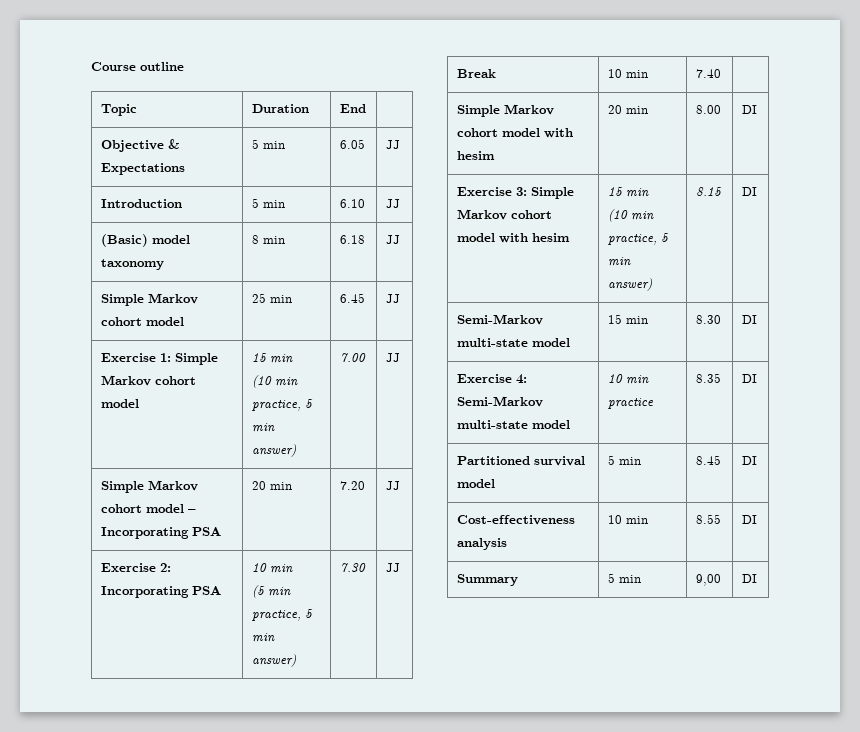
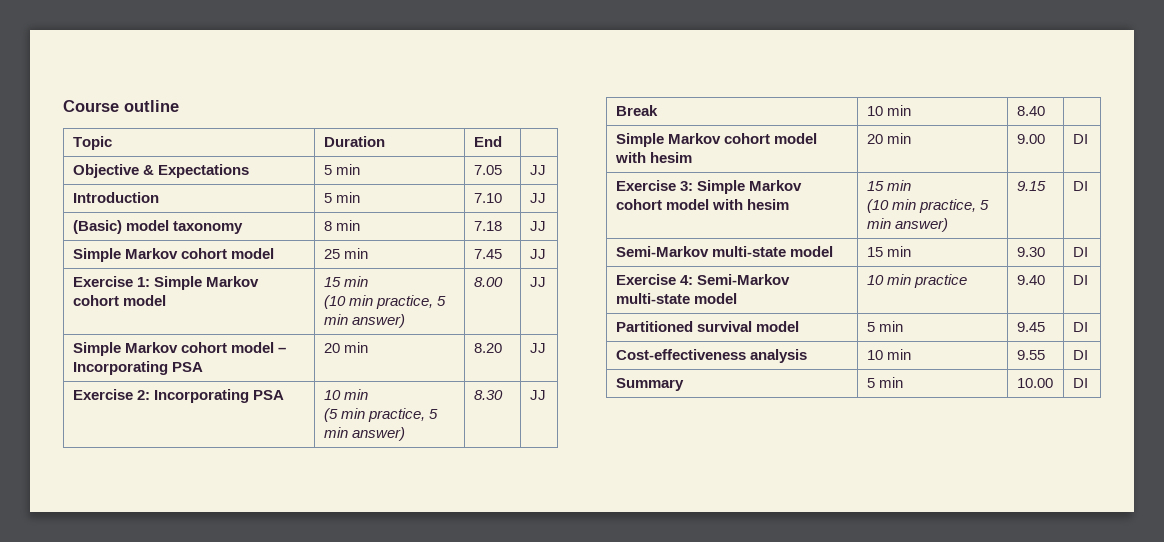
- Objective & Expectations | 5 min | 6.05 | JJ
+ Objective & Expectations | 5 min | 7.05 | JJ
- Introduction | 5 min | 6.10 | JJ
+ Introduction | 5 min | 7.10 | JJ
- (Basic) model taxonomy | 8 min | 6.18 | JJ
+ (Basic) model taxonomy | 8 min | 7.18 | JJ
- Simple Markov cohort model | 25 min | 6.45 | JJ
+ Simple Markov cohort model | 25 min | 7.45 | JJ
  Exercise 1: Simple Markov cohort model | 15 min
- (10 min practice, 5 min answer) | 7.00 | JJ
+ (10 min practice, 5 min answer) | 8.00 | JJ
- Simple Markov cohort model – Incorporating PSA | 20 min | 7.20 | JJ
+ Simple Markov cohort model – Incorporating PSA | 20 min | 8.20 | JJ
  Exercise 2: Incorporating PSA | 10 min
- (5 min practice, 5 min answer) | 7.30 | JJ
+ (5 min practice, 5 min answer) | 8.30 | JJ
- Break | 10 min | 7.40 |
+ Break | 10 min | 8.40 |
- Simple Markov cohort model with hesim | 20 min | 8.00 | DI
+ Simple Markov cohort model with hesim | 20 min | 9.00 | DI
  Exercise 3: Simple Markov cohort model with hesim | 15 min
- (10 min practice, 5 min answer) | 8.15 | DI
+ (10 min practice, 5 min answer) | 9.15 | DI
- Semi-Markov multi-state model | 15 min | 8.30 | DI
+ Semi-Markov multi-state model | 15 min | 9.30 | DI
- Exercise 4: Semi-Markov multi-state model | 10 min practice | 8.35 | DI
+ Exercise 4: Semi-Markov multi-state model | 10 min practice | 9.40 | DI
- Partitioned survival model | 5 min | 8.45 | DI
+ Partitioned survival model | 5 min | 9.45 | DI
- Cost-effectiveness analysis | 10 min | 8.55 | DI
+ Cost-effectiveness analysis | 10 min | 9.55 | DI
- Summary | 5 min | 9,00 | DI
+ Summary | 5 min | 10.00 | DI

